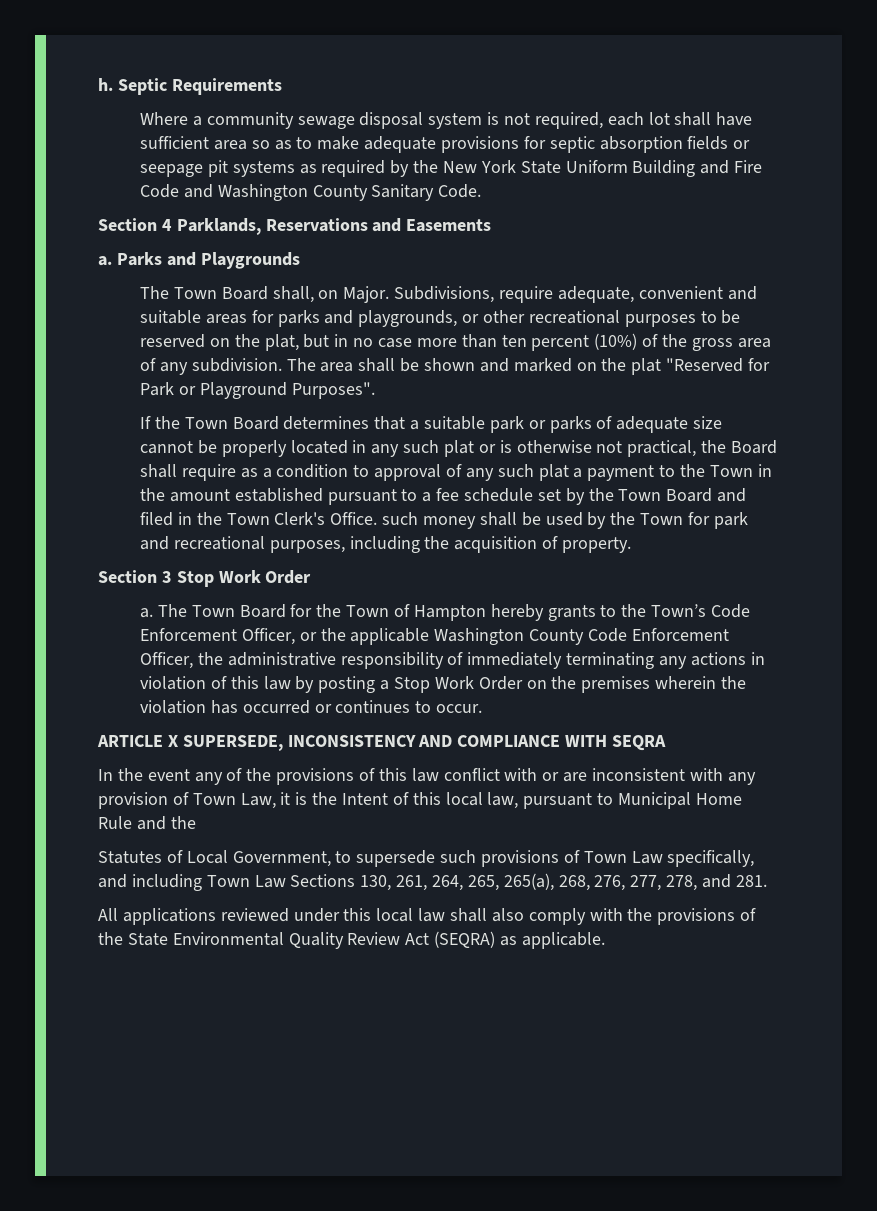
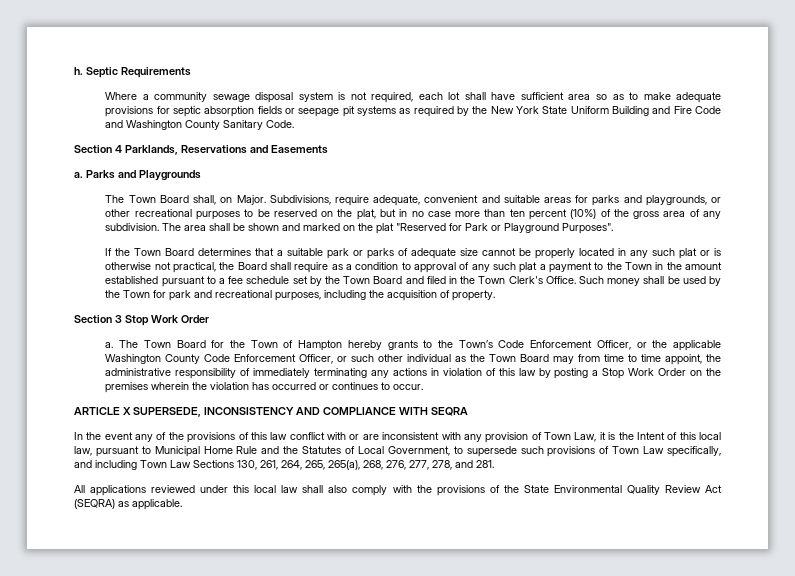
- If the Town Board determines that a suitable park or parks of adequate size cannot be properly located in any such plat or is otherwise not practical, the Board shall require as a condition to approval of any such plat a payment to the Town in the amount established pursuant to a fee schedule set by the Town Board and filed in the Town Clerk's Office. such money shall be used by the Town for park and recreational purposes, including the acquisition of property.
+ If the Town Board determines that a suitable park or parks of adequate size cannot be properly located in any such plat or is otherwise not practical, the Board shall require as a condition to approval of any such plat a payment to the Town in the amount established pursuant to a fee schedule set by the Town Board and filed in the Town Clerk's Office. Such money shall be used by the Town for park and recreational purposes, including the acquisition of property.
- The Town Board for the Town of Hampton hereby grants to the Town’s Code Enforcement Officer, or the applicable Washington County Code Enforcement Officer, the administrative responsibility of immediately terminating any actions in violation of this law by posting a Stop Work Order on the premises wherein the violation has occurred or continues to occur.
+ The Town Board for the Town of Hampton hereby grants to the Town’s Code Enforcement Officer, or the applicable Washington County Code Enforcement Officer, or such other individual as the Town Board may from time to time appoint, the administrative responsibility of immediately terminating any actions in violation of this law by posting a Stop Work Order on the premises wherein the violation has occurred or continues to occur.
- In the event any of the provisions of this law conflict with or are inconsistent with any provision of Town Law, it is the Intent of this local law, pursuant to Municipal Home Rule and the
- Statutes of Local Government, to supersede such provisions of Town Law specifically, and including Town Law Sections 130, 261, 264, 265, 265(a), 268, 276, 277, 278, and 281.
+ In the event any of the provisions of this law conflict with or are inconsistent with any provision of Town Law, it is the Intent of this local law, pursuant to Municipal Home Rule and the Statutes of Local Government, to supersede such provisions of Town Law specifically, and including Town Law Sections 130, 261, 264, 265, 265(a), 268, 276, 277, 278, and 281.

